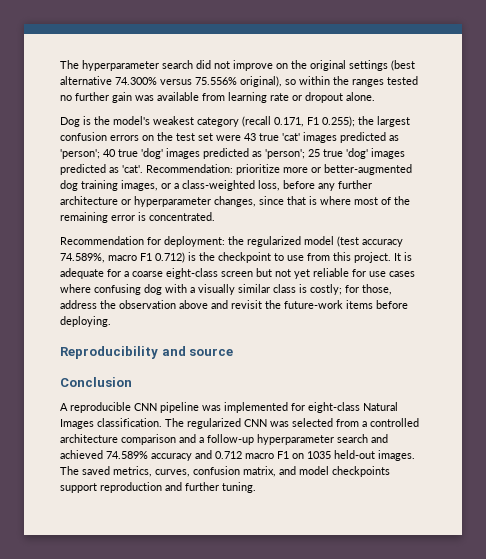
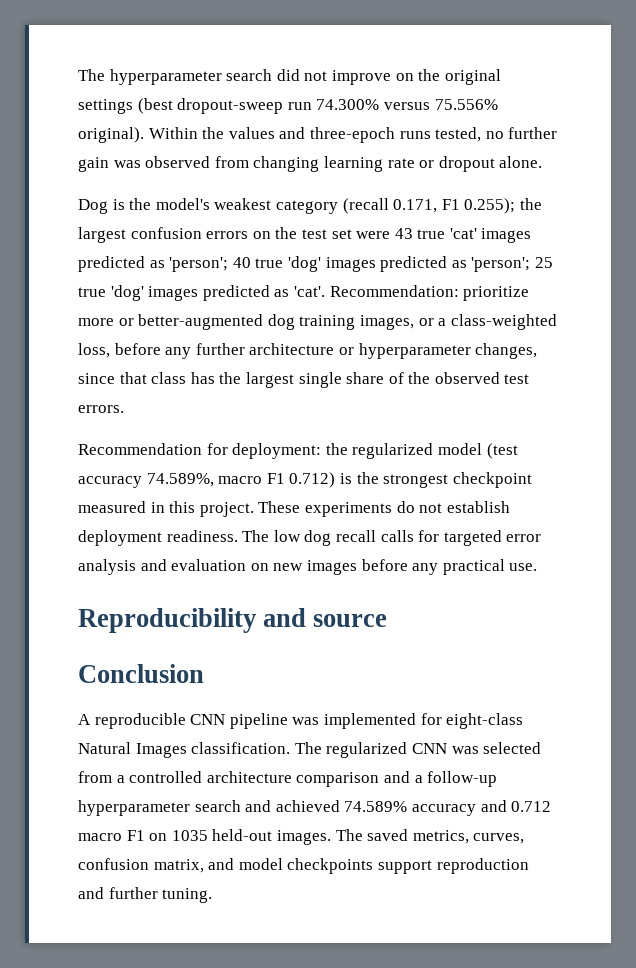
- The hyperparameter search did not improve on the original settings (best alternative 74.300% versus 75.556% original), so within the ranges tested no further gain was available from learning rate or dropout alone.
+ The hyperparameter search did not improve on the original settings (best dropout-sweep run 74.300% versus 75.556% original). Within the values and three-epoch runs tested, no further gain was observed from changing learning rate or dropout alone.
- Recommendation: prioritize more or better-augmented dog training images, or a class-weighted loss, before any further architecture or hyperparameter changes, since that is where most of the remaining error is concentrated.
+ Recommendation: prioritize more or better-augmented dog training images, or a class-weighted loss, before any further architecture or hyperparameter changes, since that class has the largest single share of the observed test errors.
- Recommendation for deployment: the regularized model (test accuracy 74.589%, macro F1 0.712) is the checkpoint to use from this project. It is adequate for a coarse eight-class screen but not yet reliable for use cases where confusing dog with a visually similar class is costly; for those, address the observation above and revisit the future-work items before deploying.
+ Recommendation for deployment: the regularized model (test accuracy 74.589%, macro F1 0.712) is the strongest checkpoint measured in this project. These experiments do not establish deployment readiness. The low dog recall calls for targeted error analysis and evaluation on new images before any practical use.

